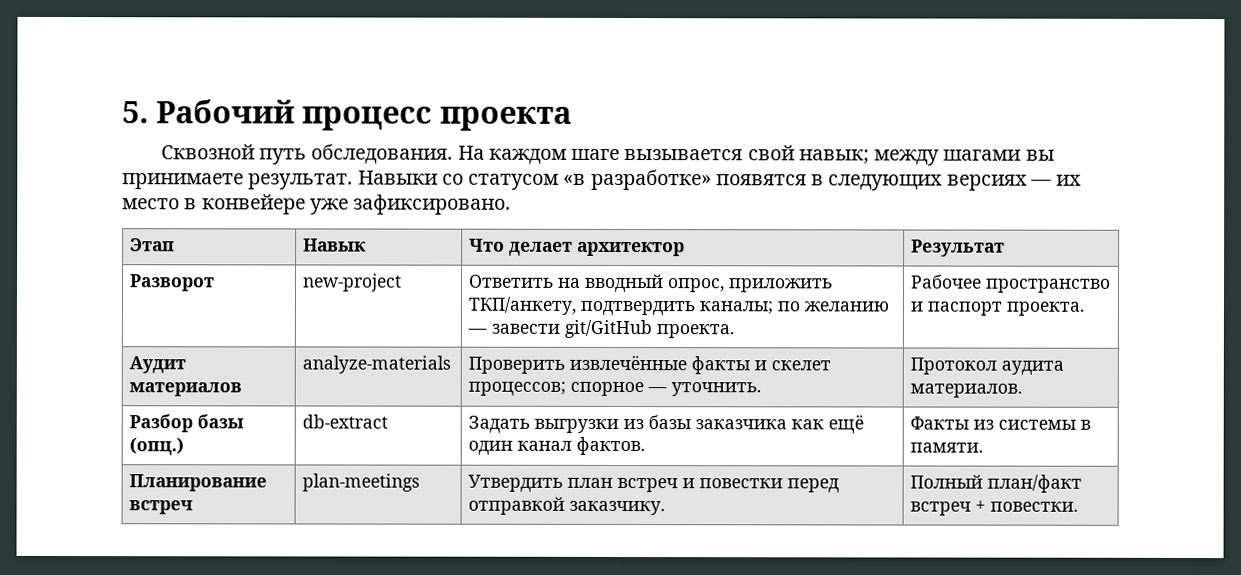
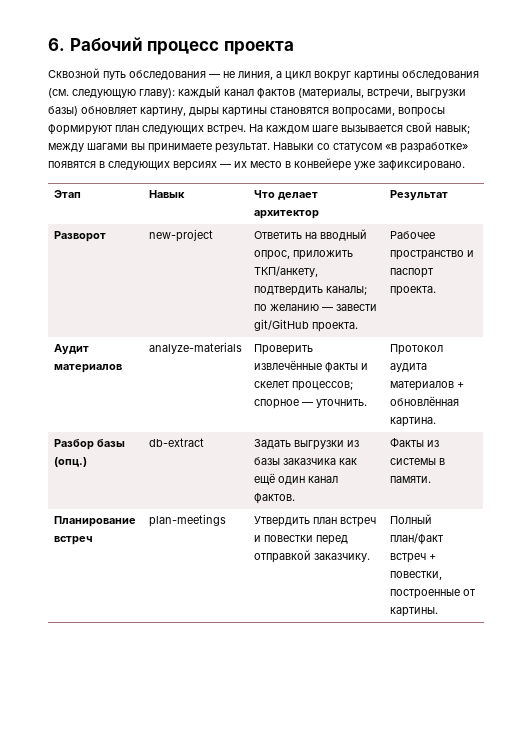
- 5. Рабочий процесс проекта
+ 6. Рабочий процесс проекта
- Сквозной путь обследования.
+ Сквозной путь обследования — не линия, а цикл вокруг картины обследования (см. следующую главу): каждый канал фактов (материалы, встречи, выгрузки базы) обновляет картину, дыры картины становятся вопросами, вопросы формируют план следующих встреч.
- Аудит материалов | analyze-materials | Проверить извлечённые факты и скелет процессов; спорное — уточнить. | Протокол аудита материалов.
+ Аудит материалов | analyze-materials | Проверить извлечённые факты и скелет процессов; спорное — уточнить. | Протокол аудита материалов + обновлённая картина.
- Планирование встреч | plan-meetings | Утвердить план встреч и повестки перед отправкой заказчику. | Полный план/факт встреч + повестки.
+ Планирование встреч | plan-meetings | Утвердить план встреч и повестки перед отправкой заказчику. | Полный план/факт встреч + повестки, построенные от картины.

